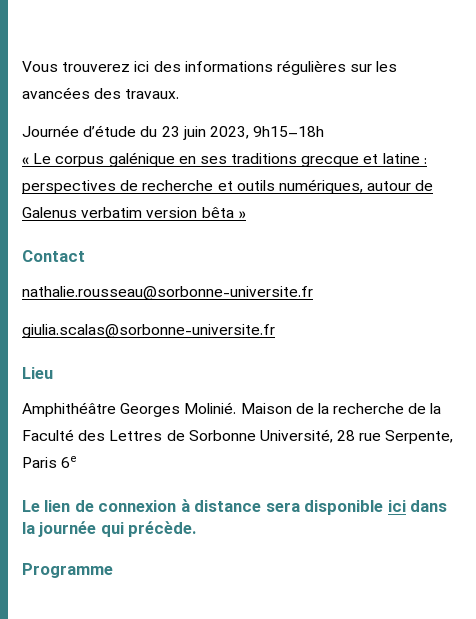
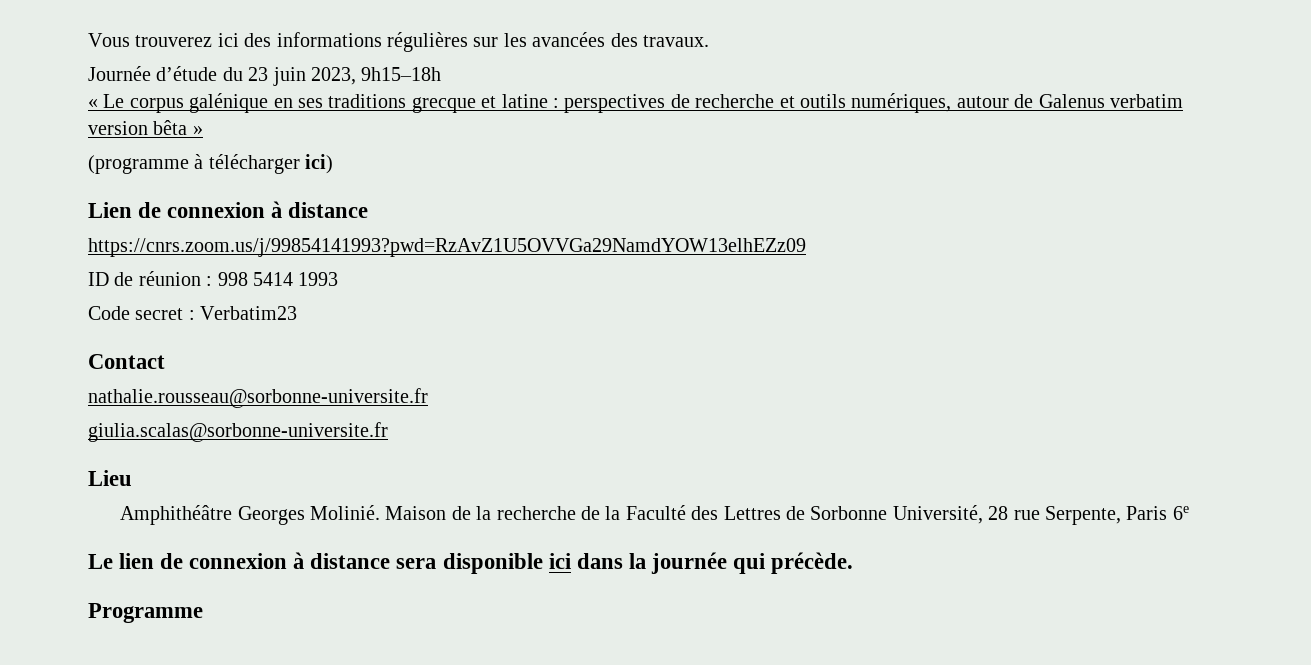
+ (programme à télécharger ici)
+ Lien de connexion à distance
+ https://cnrs.zoom.us/j/99854141993?pwd=RzAvZ1U5OVVGa29NamdYOW13elhEZz09
+ ID de réunion : 998 5414 1993
+ Code secret : Verbatim23

